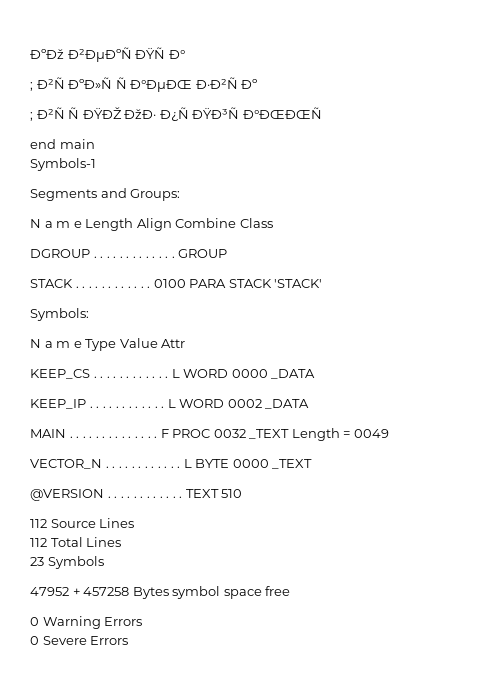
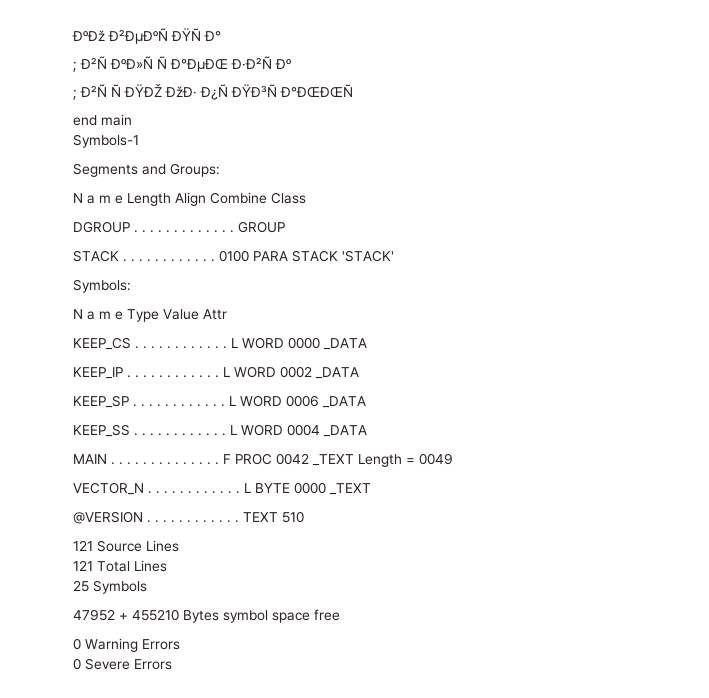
+ KEEP_SP . . . . . . . . . . . . L WORD 0006 _DATA
+ KEEP_SS . . . . . . . . . . . . L WORD 0004 _DATA
- F PROC 0032 _TEXT Length = 0049
+ F PROC 0042 _TEXT Length = 0049
- 112 Source Lines
+ 121 Source Lines
- 112 Total Lines
+ 121 Total Lines
- 23 Symbols
+ 25 Symbols
- 47952 + 457258 Bytes symbol space free
+ 47952 + 455210 Bytes symbol space free

